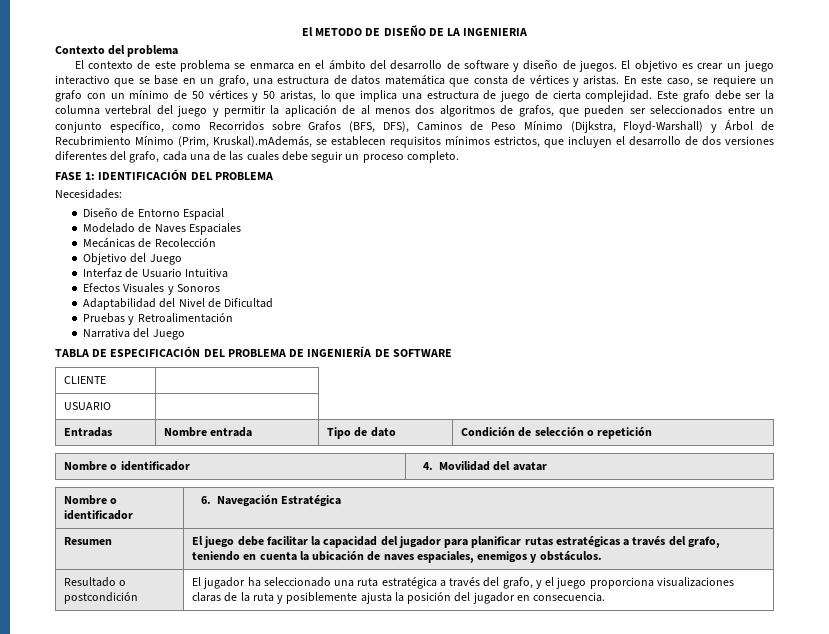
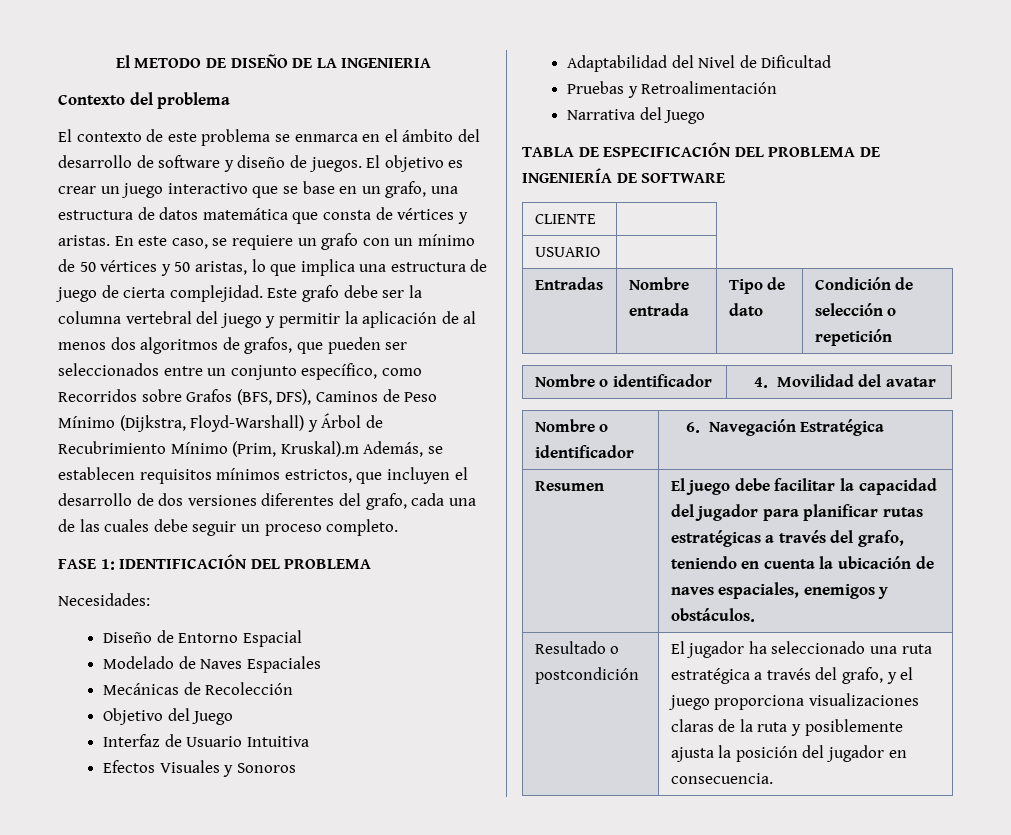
- Este grafo debe ser la columna vertebral del juego y permitir la aplicación de al menos dos algoritmos de grafos, que pueden ser seleccionados entre un conjunto específico, como Recorridos sobre Grafos (BFS, DFS), Caminos de Peso Mínimo (Dijkstra, Floyd-Warshall) y Árbol de Recubrimiento Mínimo (Prim, Kruskal).mAdemás, se establecen requisitos mínimos estrictos, que incluyen el desarrollo de dos versiones diferentes del grafo, cada una de las cuales debe seguir un proceso completo.
+ Este grafo debe ser la columna vertebral del juego y permitir la aplicación de al menos dos algoritmos de grafos, que pueden ser seleccionados entre un conjunto específico, como Recorridos sobre Grafos (BFS, DFS), Caminos de Peso Mínimo (Dijkstra, Floyd-Warshall) y Árbol de Recubrimiento Mínimo (Prim, Kruskal).m Además, se establecen requisitos mínimos estrictos, que incluyen el desarrollo de dos versiones diferentes del grafo, cada una de las cuales debe seguir un proceso completo.

